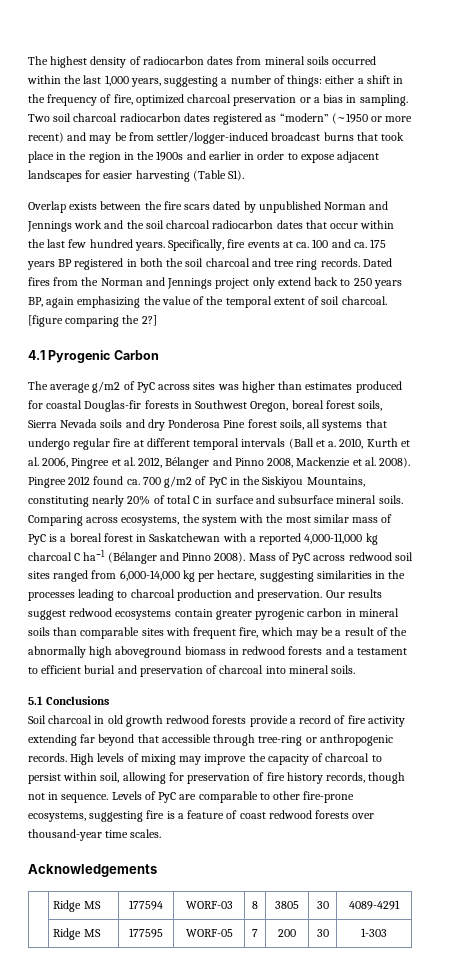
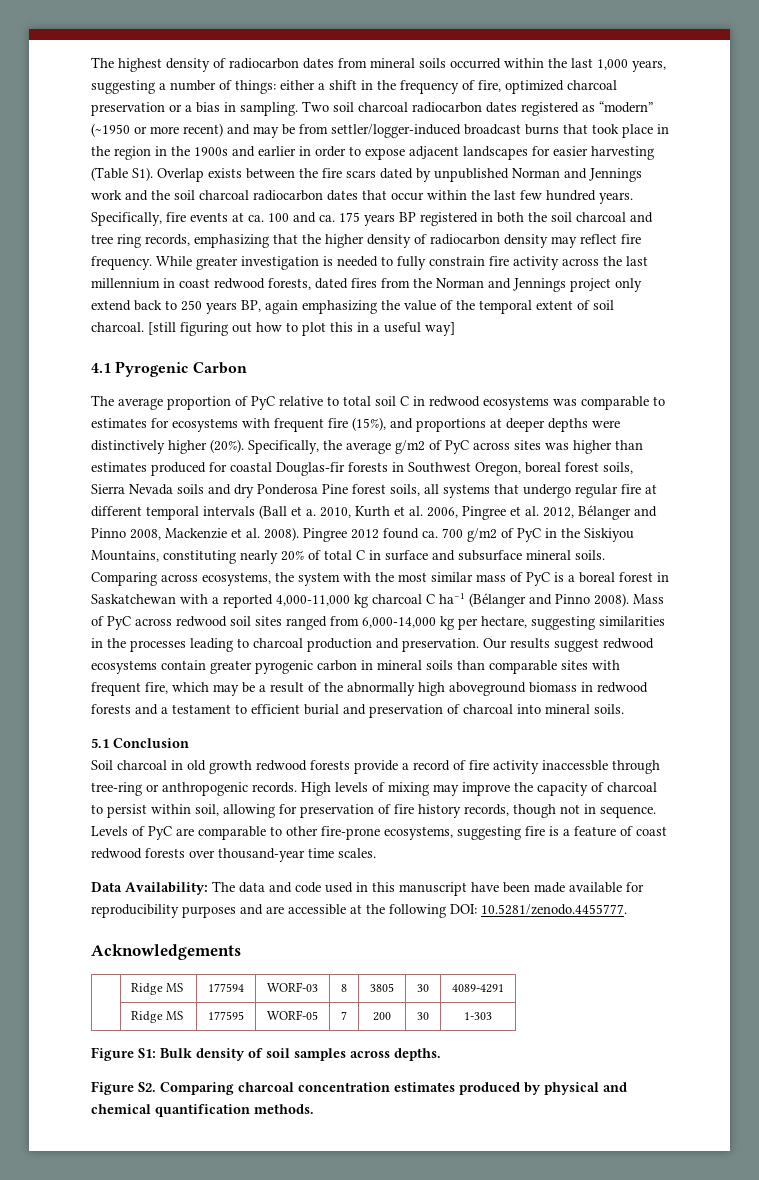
- Two soil charcoal radiocarbon dates registered as “modern” (~1950 or more recent) and may be from settler/logger-induced broadcast burns that took place in the region in the 1900s and earlier in order to expose adjacent landscapes for easier harvesting (Table S1).
- Overlap exists between the fire scars dated by unpublished Norman and Jennings work and the soil charcoal radiocarbon dates that occur within the last few hundred years.
+ Two soil charcoal radiocarbon dates registered as “modern” (~1950 or more recent) and may be from settler/logger-induced broadcast burns that took place in the region in the 1900s and earlier in order to expose adjacent landscapes for easier harvesting (Table S1). Overlap exists between the fire scars dated by unpublished Norman and Jennings work and the soil charcoal radiocarbon dates that occur within the last few hundred years.
- Specifically, fire events at ca. 100 and ca. 175 years BP registered in both the soil charcoal and tree ring records. Dated fires from the Norman and Jennings project only extend back to 250 years BP, again emphasizing the value of the temporal extent of soil charcoal.
+ Specifically, fire events at ca. 100 and ca. 175 years BP registered in both the soil charcoal and tree ring records, emphasizing that the higher density of radiocarbon density may reflect fire frequency. While greater investigation is needed to fully constrain fire activity across the last millennium in coast redwood forests, dated fires from the Norman and Jennings project only extend back to 250 years BP, again emphasizing the value of the temporal extent of soil charcoal.
- [figure comparing the 2?]
+ [still figuring out how to plot this in a useful way]
- The average g/m2 of PyC across sites was higher than estimates produced for coastal Douglas-fir forests in Southwest Oregon, boreal forest soils, Sierra Nevada soils and dry Ponderosa Pine forest soils, all systems that undergo regular fire at different temporal intervals (Ball et a.
+ The average proportion of PyC relative to total soil C in redwood ecosystems was comparable to estimates for ecosystems with frequent fire (15%), and proportions at deeper depths were distinctively higher (20%). Specifically, the average g/m2 of PyC across sites was higher than estimates produced for coastal Douglas-fir forests in Southwest Oregon, boreal forest soils, Sierra Nevada soils and dry Ponderosa Pine forest soils, all systems that undergo regular fire at different temporal intervals (Ball et a.
- 5.1 Conclusions
+ 5.1 Conclusion
- Soil charcoal in old growth redwood forests provide a record of fire activity extending far beyond that accessible through tree-ring or anthropogenic records.
+ Soil charcoal in old growth redwood forests provide a record of fire activity inaccessble through tree-ring or anthropogenic records.
+ Data Availability: The data and code used in this manuscript have been made available for reproducibility purposes and are accessible at the following DOI: 10.5281/zenodo.4455777.
+ Figure S1: Bulk density of soil samples across depths.
+ Figure S2. Comparing charcoal concentration estimates produced by physical and chemical quantification methods.

